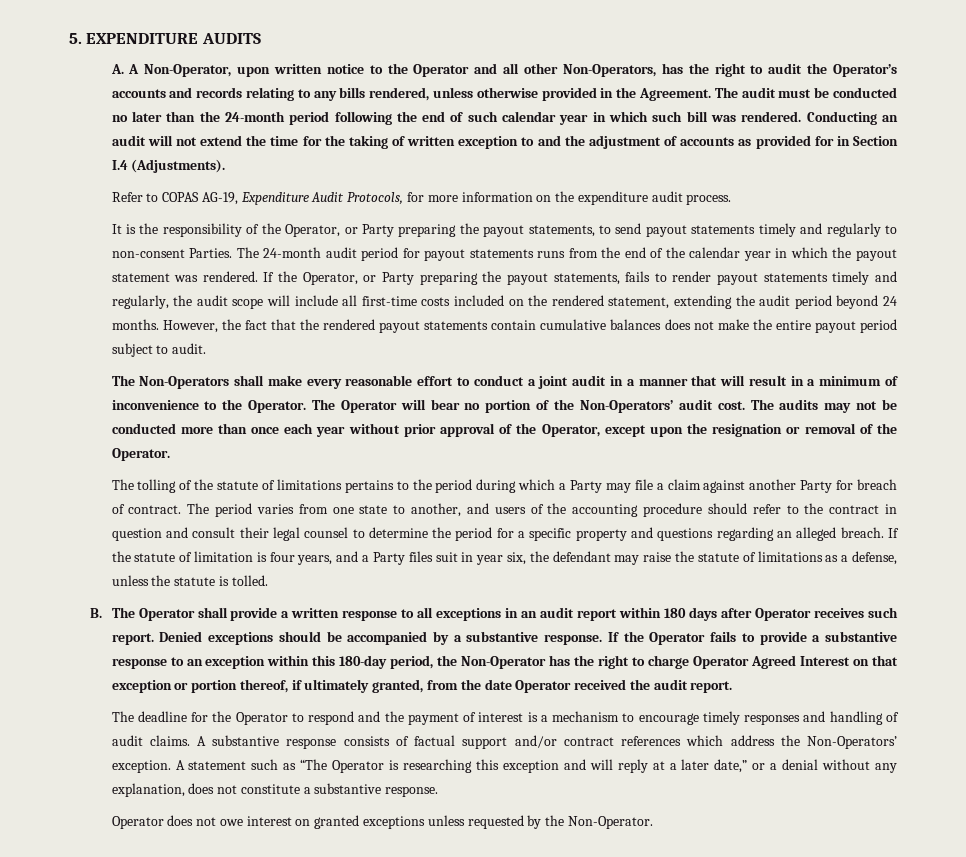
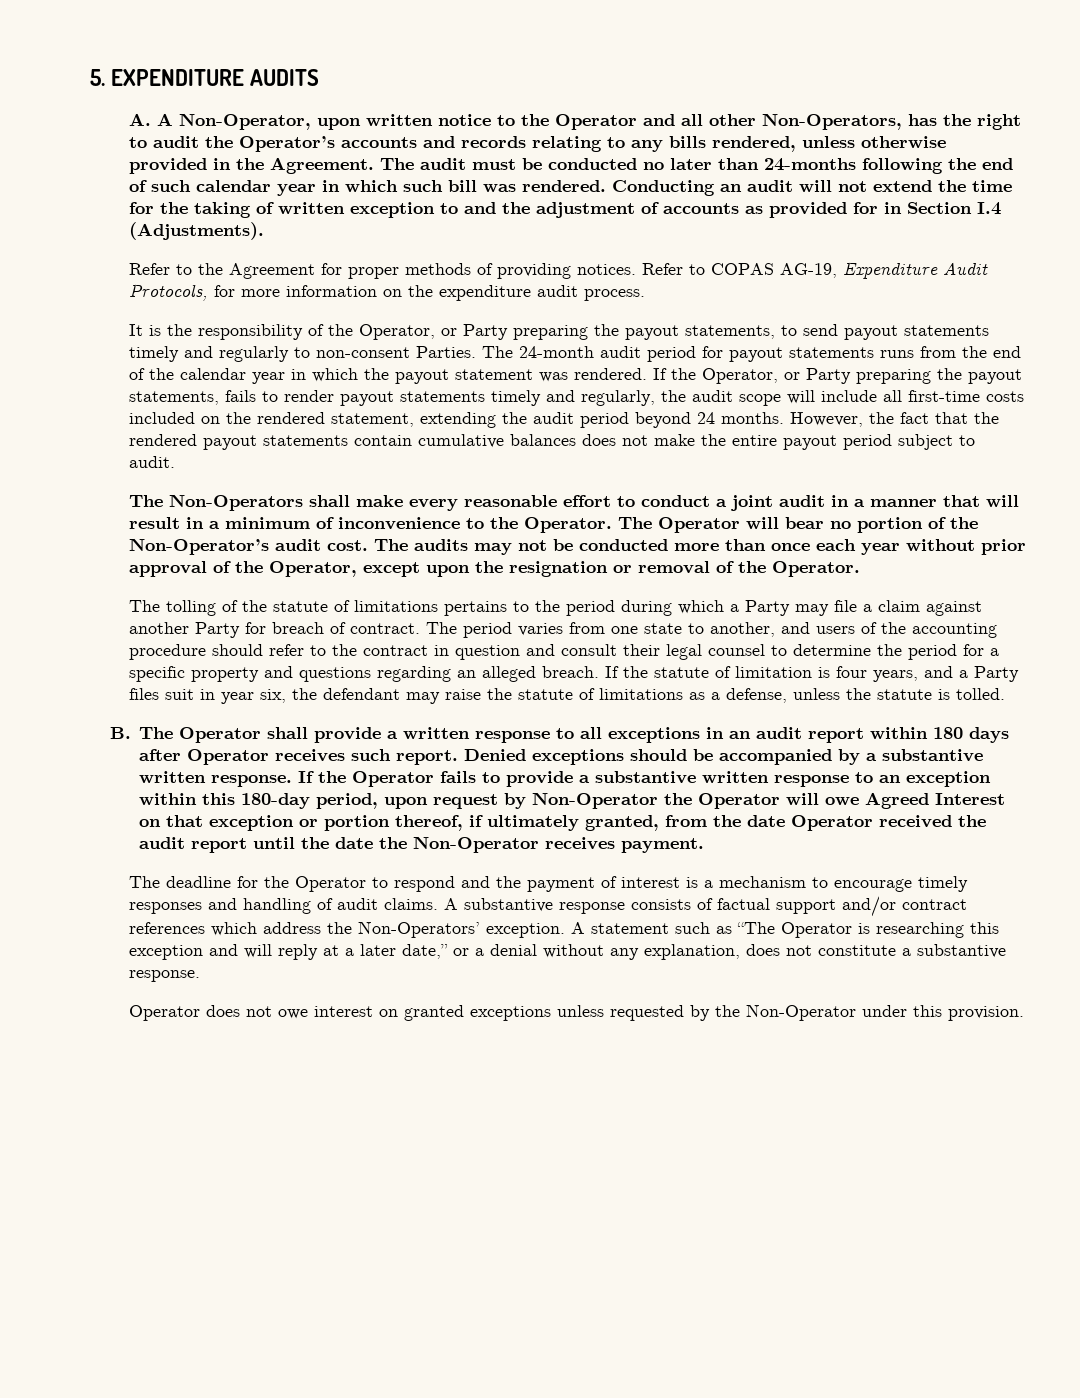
- The audit must be conducted no later than the 24-month period following the end of such calendar year in which such bill was rendered.
+ The audit must be conducted no later than 24-months following the end of such calendar year in which such bill was rendered.
- Refer to COPAS AG-19, Expenditure Audit Protocols, for more information on the expenditure audit process.
+ Refer to the Agreement for proper methods of providing notices. Refer to COPAS AG-19, Expenditure Audit Protocols, for more information on the expenditure audit process.
- The Operator will bear no portion of the Non-Operators’ audit cost.
+ The Operator will bear no portion of the Non-Operator’s audit cost.
- Denied exceptions should be accompanied by a substantive response.
+ Denied exceptions should be accompanied by a substantive written response.
- If the Operator fails to provide a substantive response to an exception within this 180-day period, the Non-Operator has the right to charge Operator Agreed Interest on that exception or portion thereof, if ultimately granted, from the date Operator received the audit report.
+ If the Operator fails to provide a substantive written response to an exception within this 180-day period, upon request by Non-Operator the Operator will owe Agreed Interest on that exception or portion thereof, if ultimately granted, from the date Operator received the audit report until the date the Non-Operator receives payment.
- Operator does not owe interest on granted exceptions unless requested by the Non-Operator.
+ Operator does not owe interest on granted exceptions unless requested by the Non-Operator under this provision.

